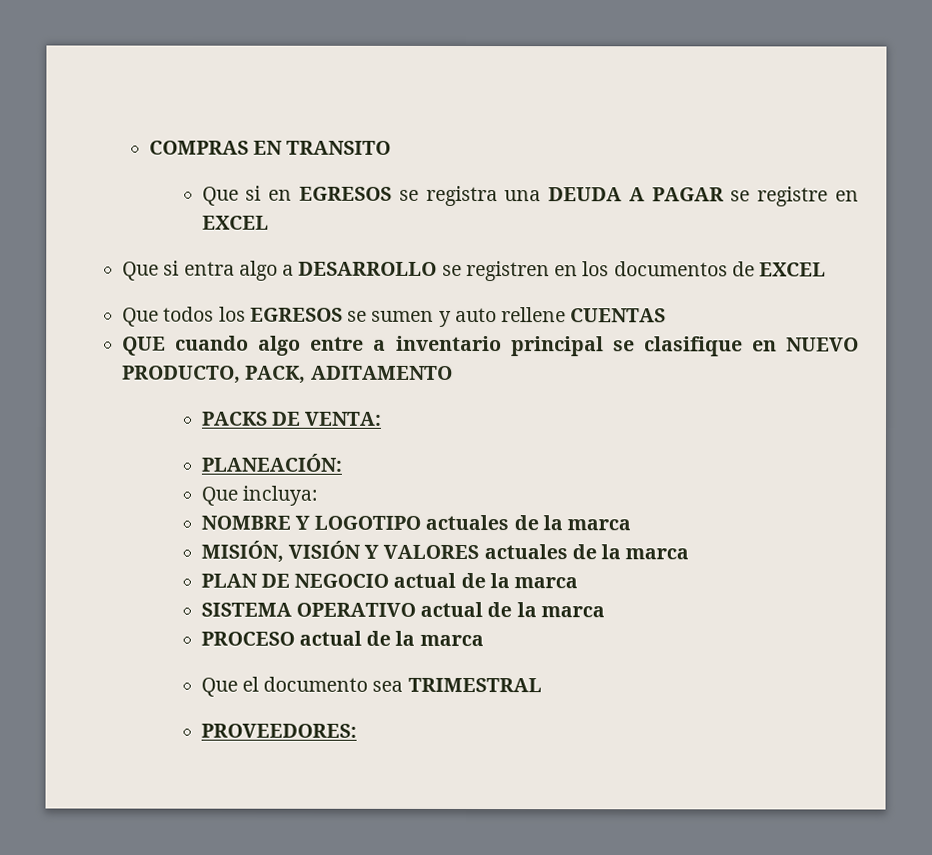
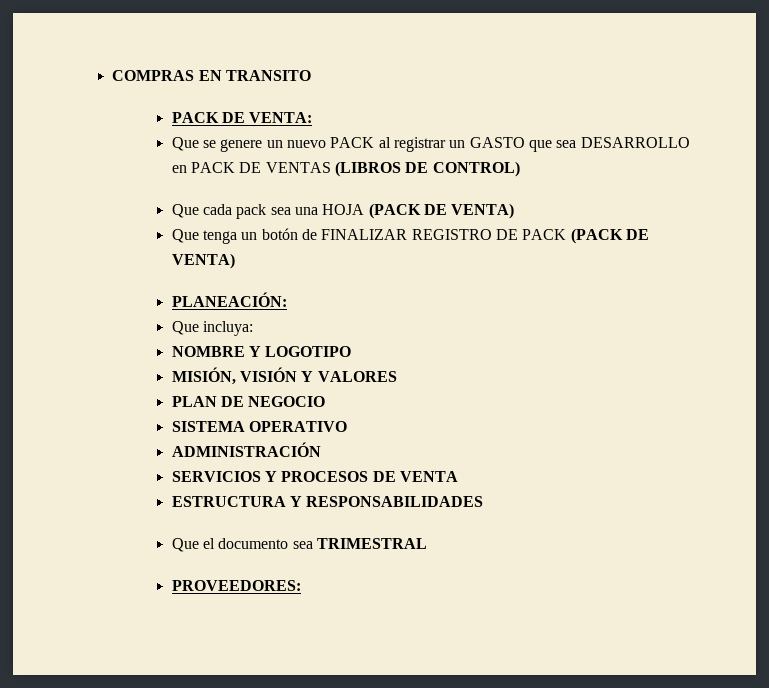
- Que si en EGRESOS se registra una DEUDA A PAGAR se registre en EXCEL
- Que si entra algo a DESARROLLO se registren en los documentos de EXCEL
- Que todos los EGRESOS se sumen y auto rellene CUENTAS
- QUE cuando algo entre a inventario principal se clasifique en NUEVO PRODUCTO, PACK, ADITAMENTO
- PACKS DE VENTA:
+ PACK DE VENTA:
+ Que se genere un nuevo PACK al registrar un GASTO que sea DESARROLLO en PACK DE VENTAS (LIBROS DE CONTROL)
+ Que cada pack sea una HOJA (PACK DE VENTA)
+ Que tenga un botón de FINALIZAR REGISTRO DE PACK (PACK DE VENTA)
- NOMBRE Y LOGOTIPO actuales de la marca
+ NOMBRE Y LOGOTIPO
- MISIÓN, VISIÓN Y VALORES actuales de la marca
+ MISIÓN, VISIÓN Y VALORES
- PLAN DE NEGOCIO actual de la marca
- SISTEMA OPERATIVO actual de la marca
- PROCESO actual de la marca
+ PLAN DE NEGOCIO
+ SISTEMA OPERATIVO
+ ADMINISTRACIÓN
+ SERVICIOS Y PROCESOS DE VENTA
+ ESTRUCTURA Y RESPONSABILIDADES

